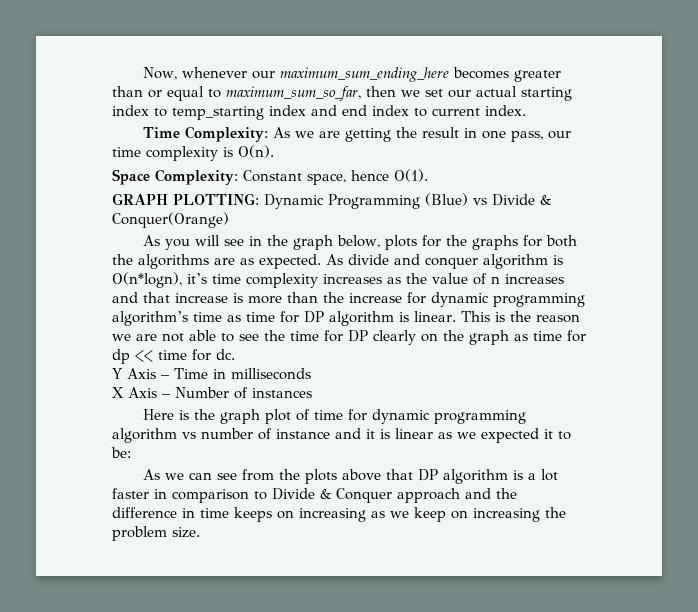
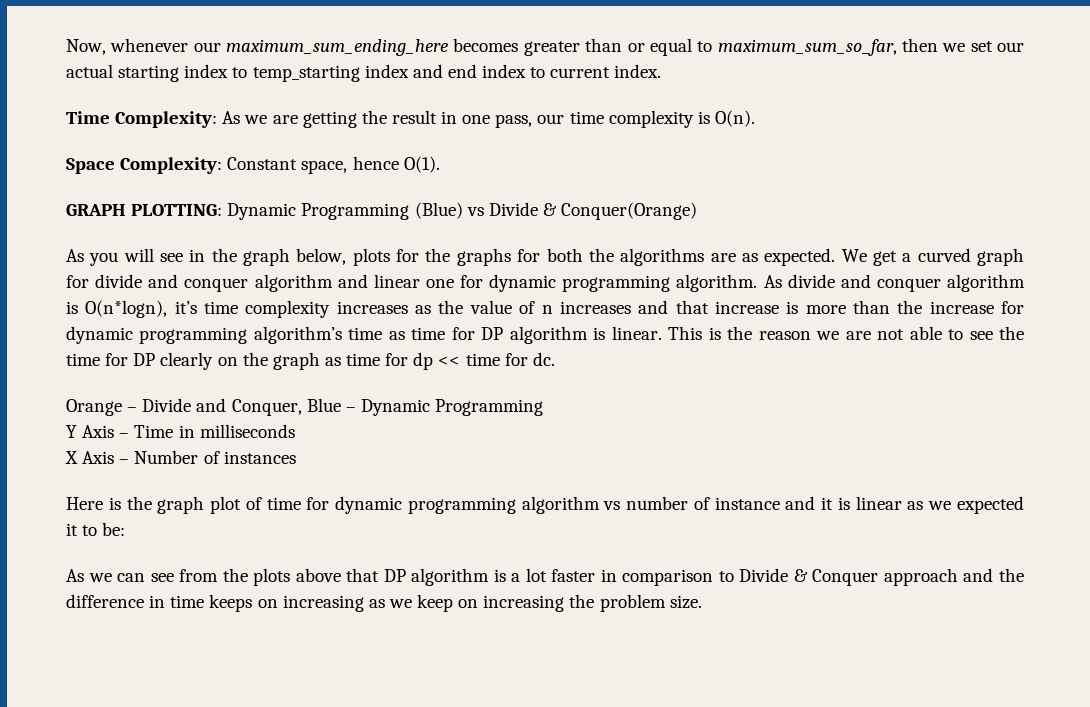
+ We get a curved graph for divide and conquer algorithm and linear one for dynamic programming algorithm.
+ Orange – Divide and Conquer, Blue – Dynamic Programming

